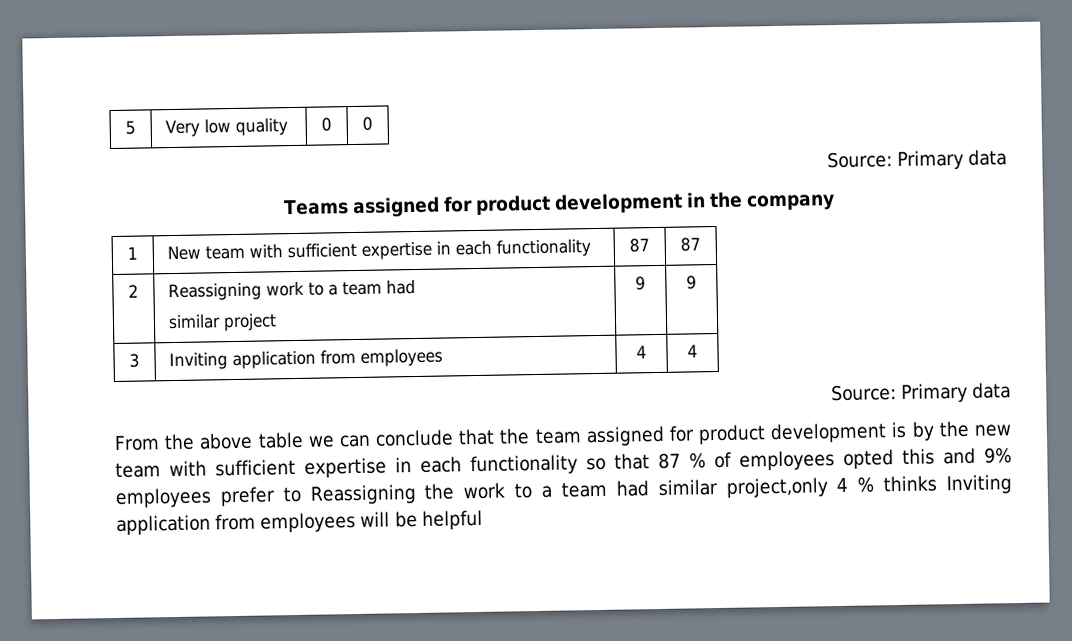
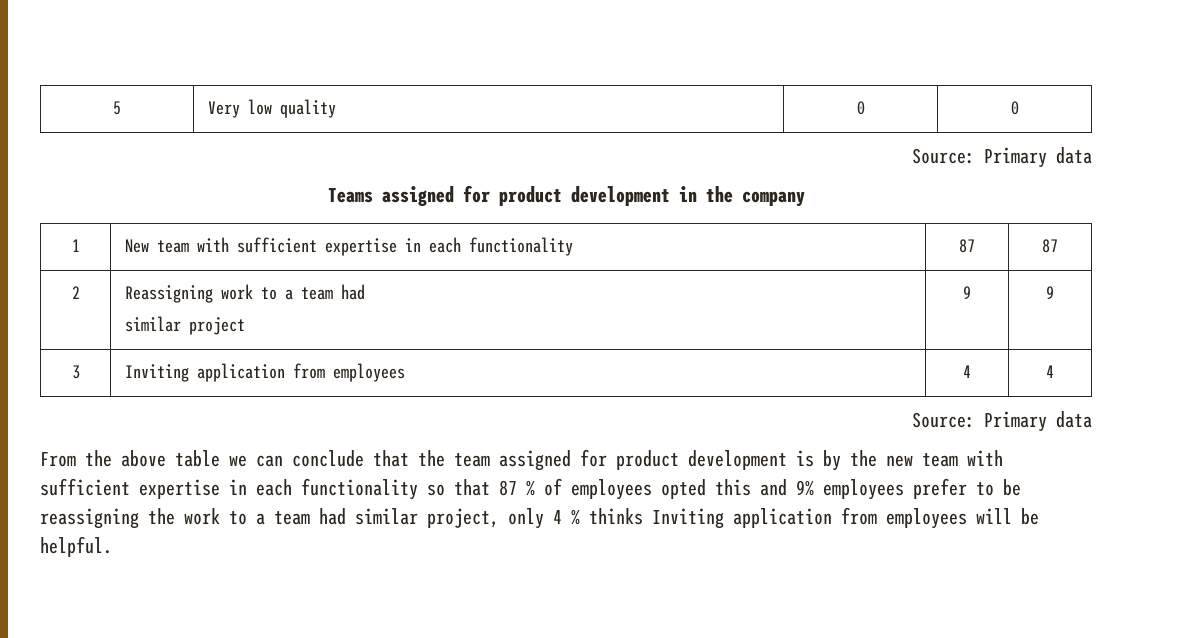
- From the above table we can conclude that the team assigned for product development is by the new team with sufficient expertise in each functionality so that 87 % of employees opted this and 9% employees prefer to Reassigning the work to a team had similar project,only 4 % thinks Inviting application from employees will be helpful
+ From the above table we can conclude that the team assigned for product development is by the new team with sufficient expertise in each functionality so that 87 % of employees opted this and 9% employees prefer to be reassigning the work to a team had similar project, only 4 % thinks Inviting application from employees will be helpful.

